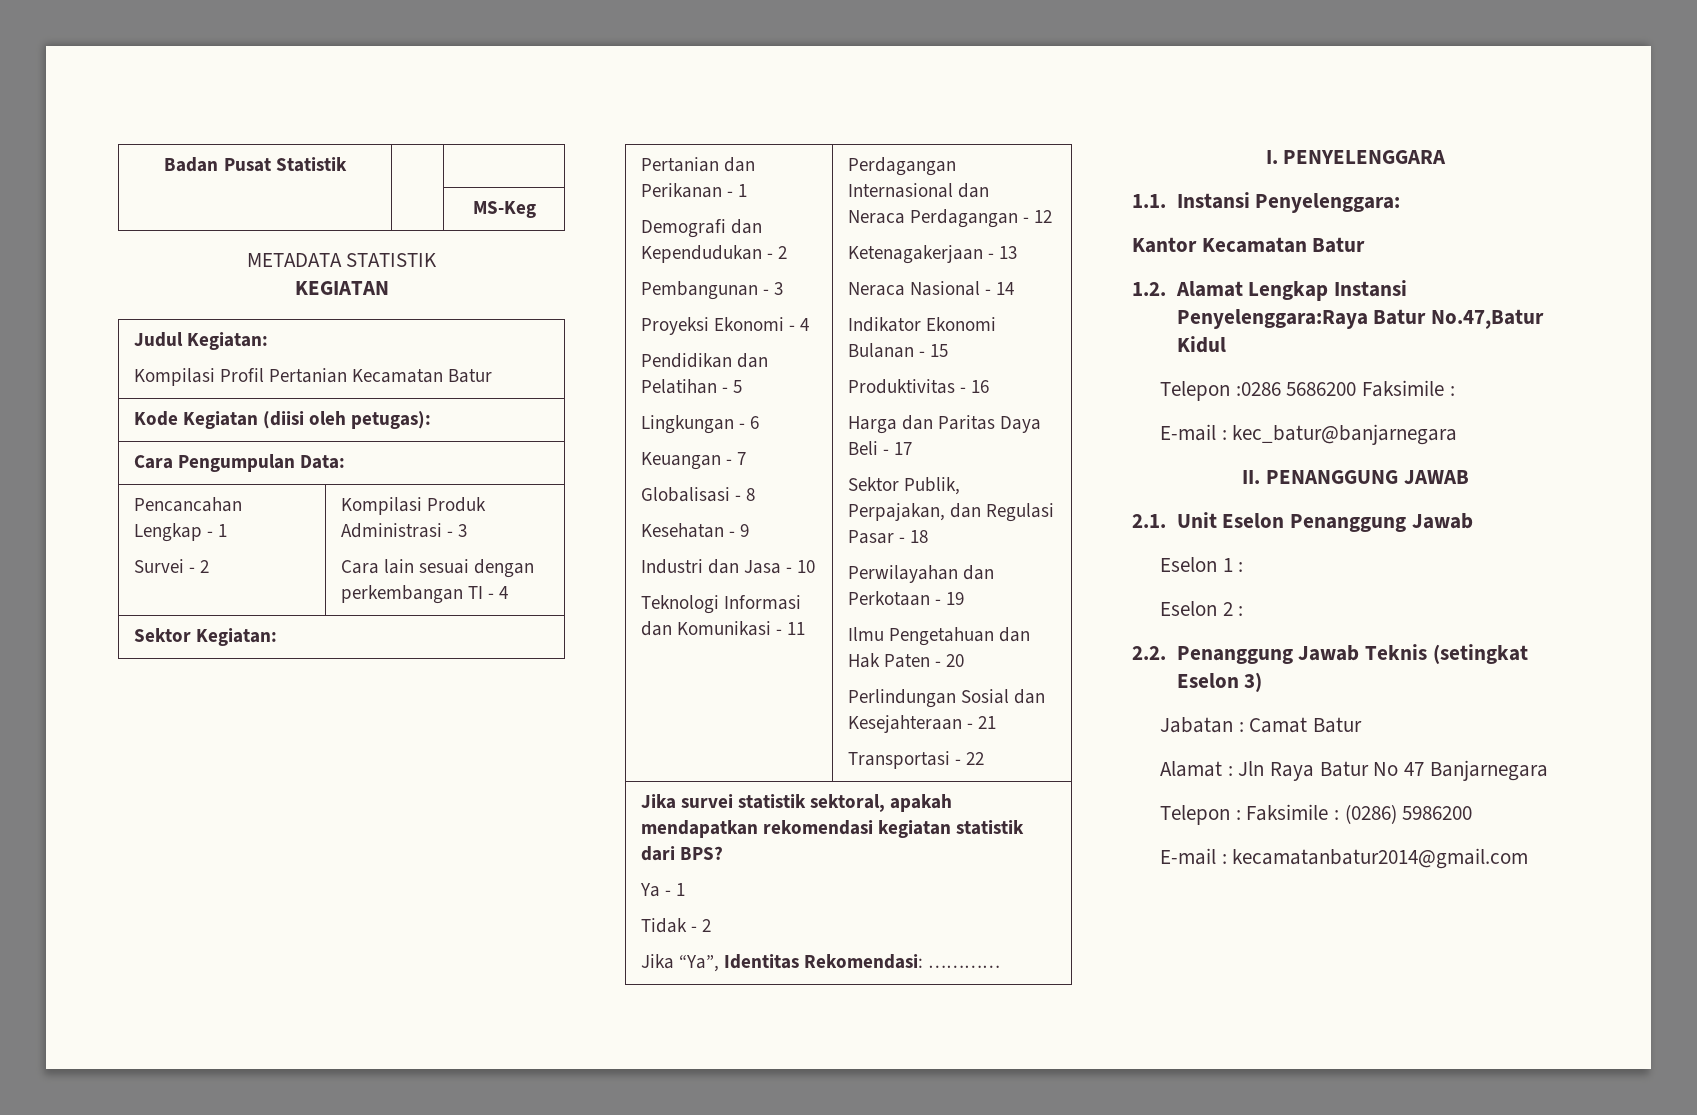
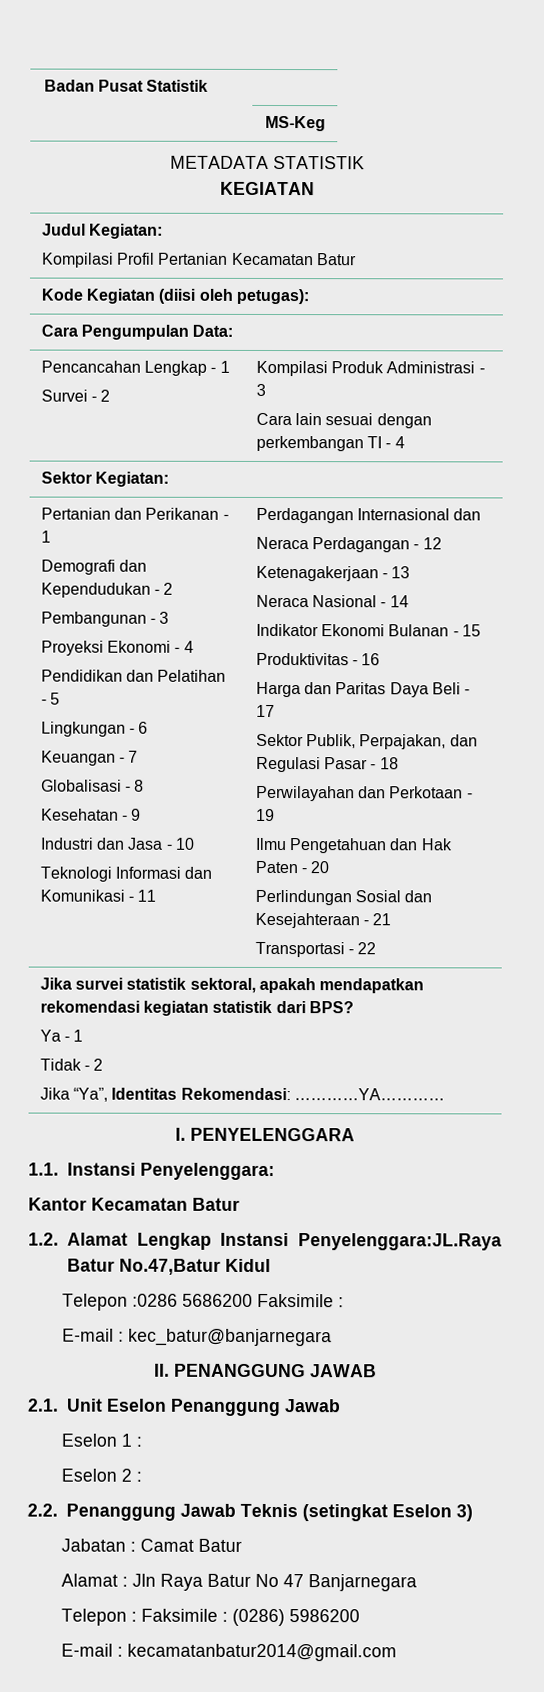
  Jika survei statistik sektoral, apakah mendapatkan rekomendasi kegiatan statistik dari BPS?
  Ya - 1
  Tidak - 2
- Jika “Ya”, Identitas Rekomendasi: …………
+ Jika “Ya”, Identitas Rekomendasi: …………YA…………
- 1.2. Alamat Lengkap Instansi Penyelenggara:Raya Batur No.47,Batur Kidul
+ 1.2. Alamat Lengkap Instansi Penyelenggara:JL.Raya Batur No.47,Batur Kidul

